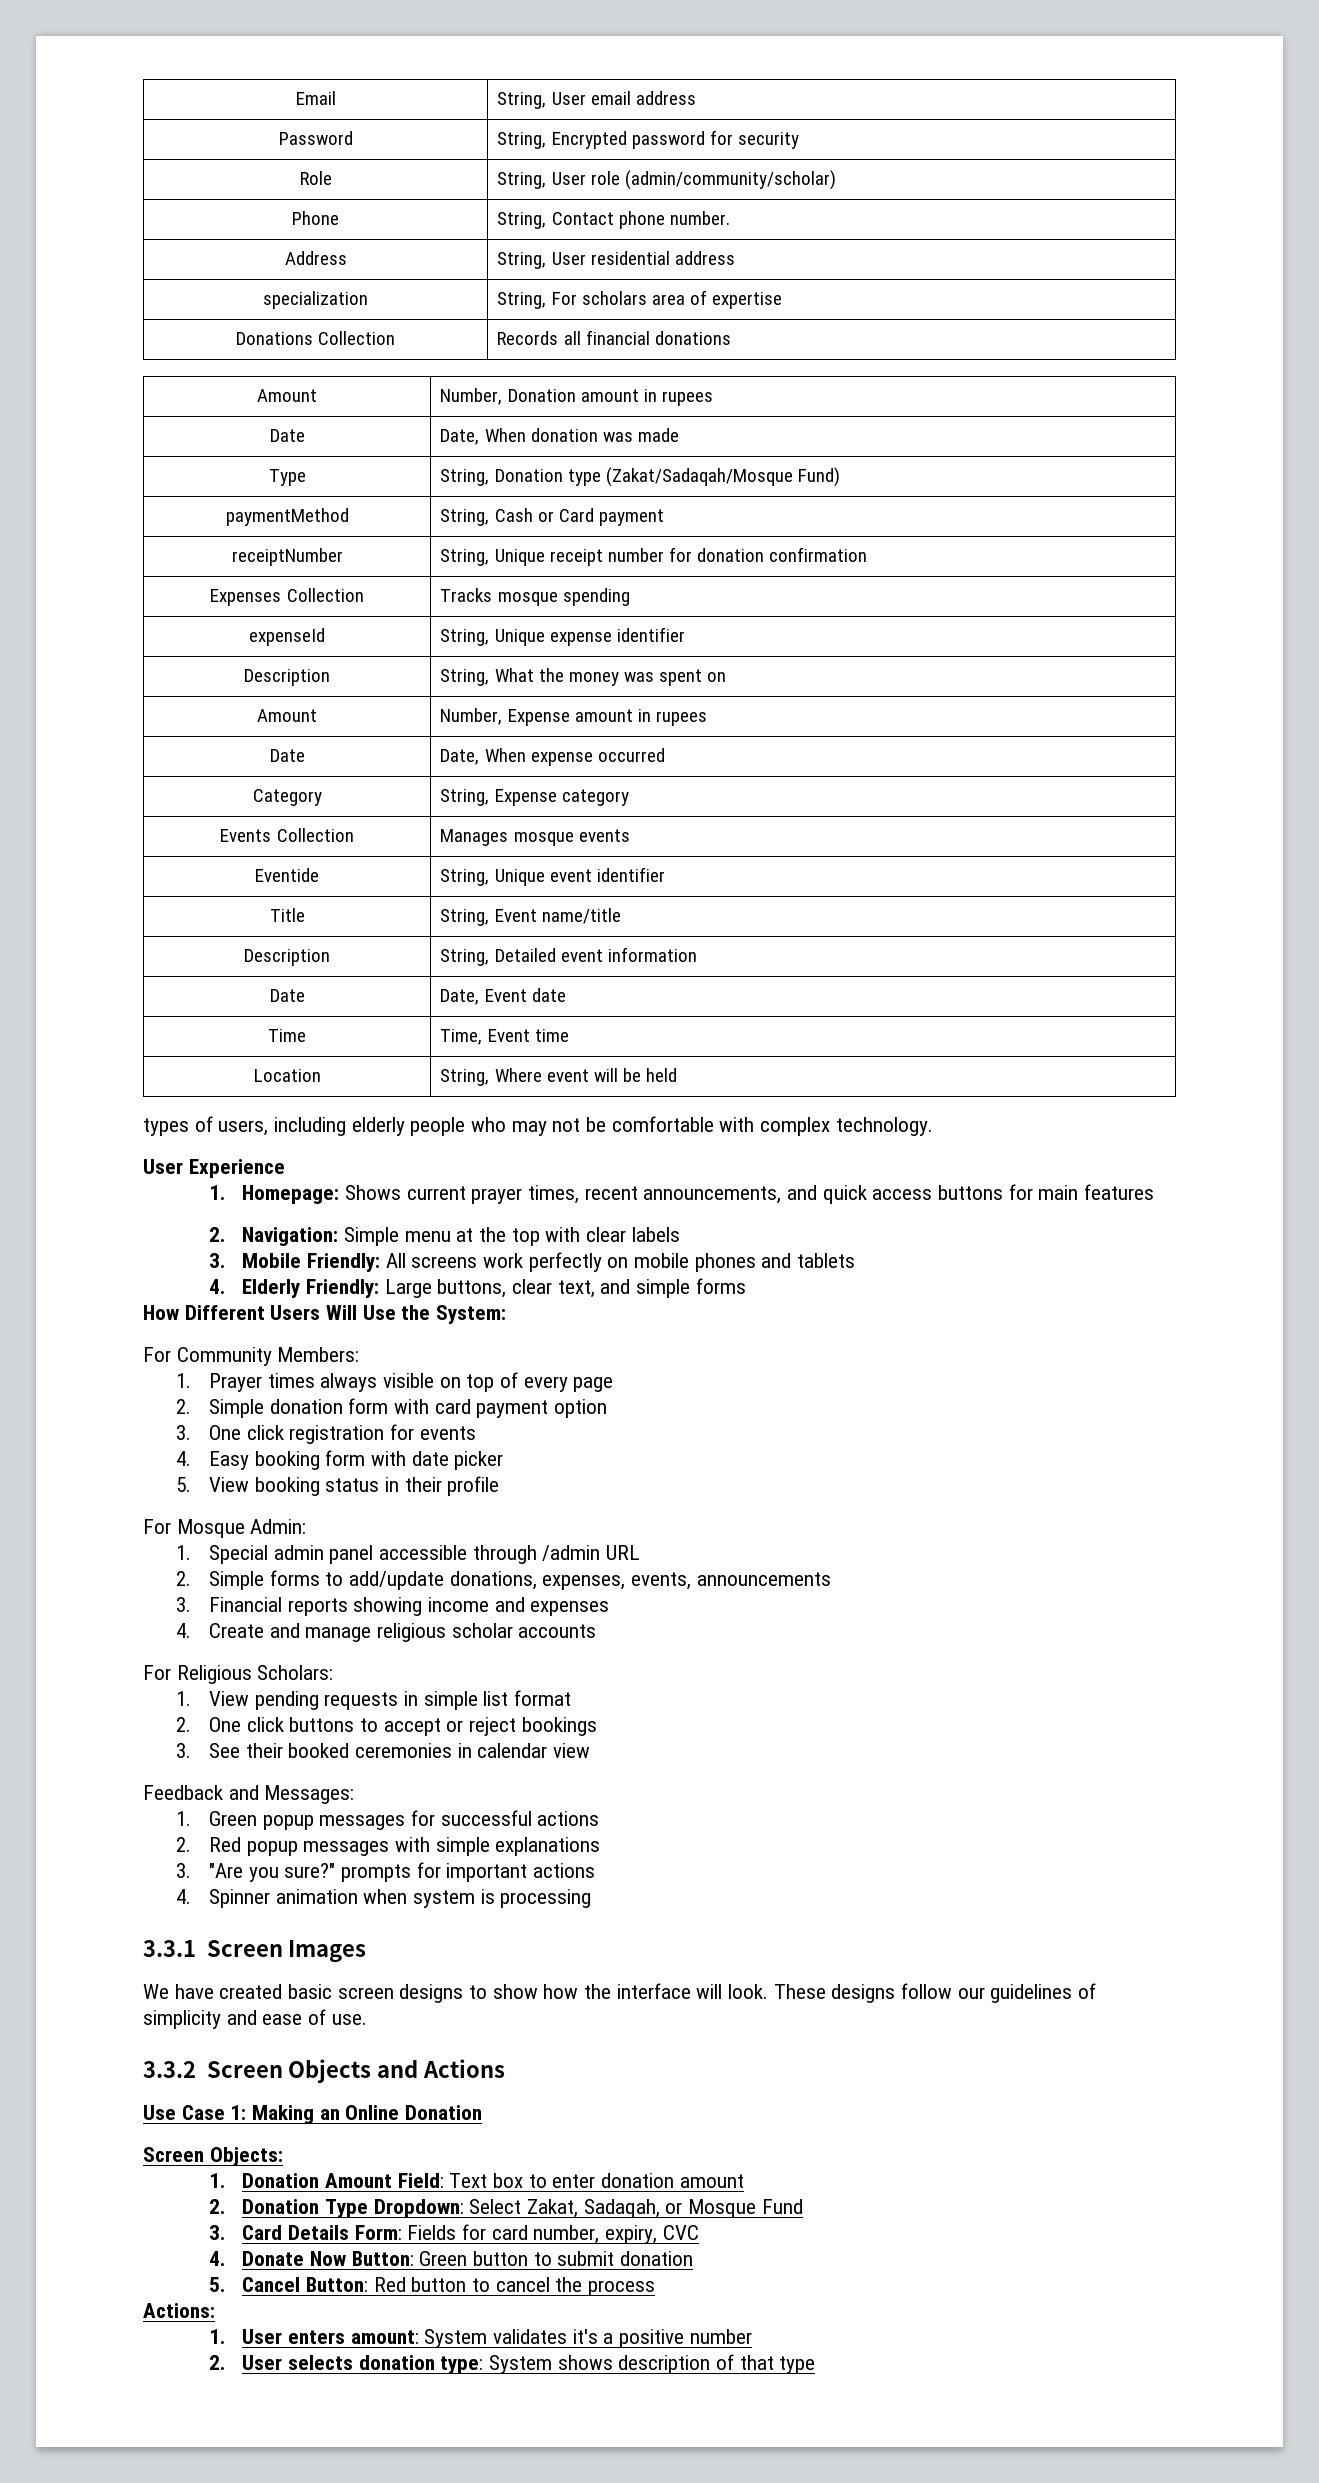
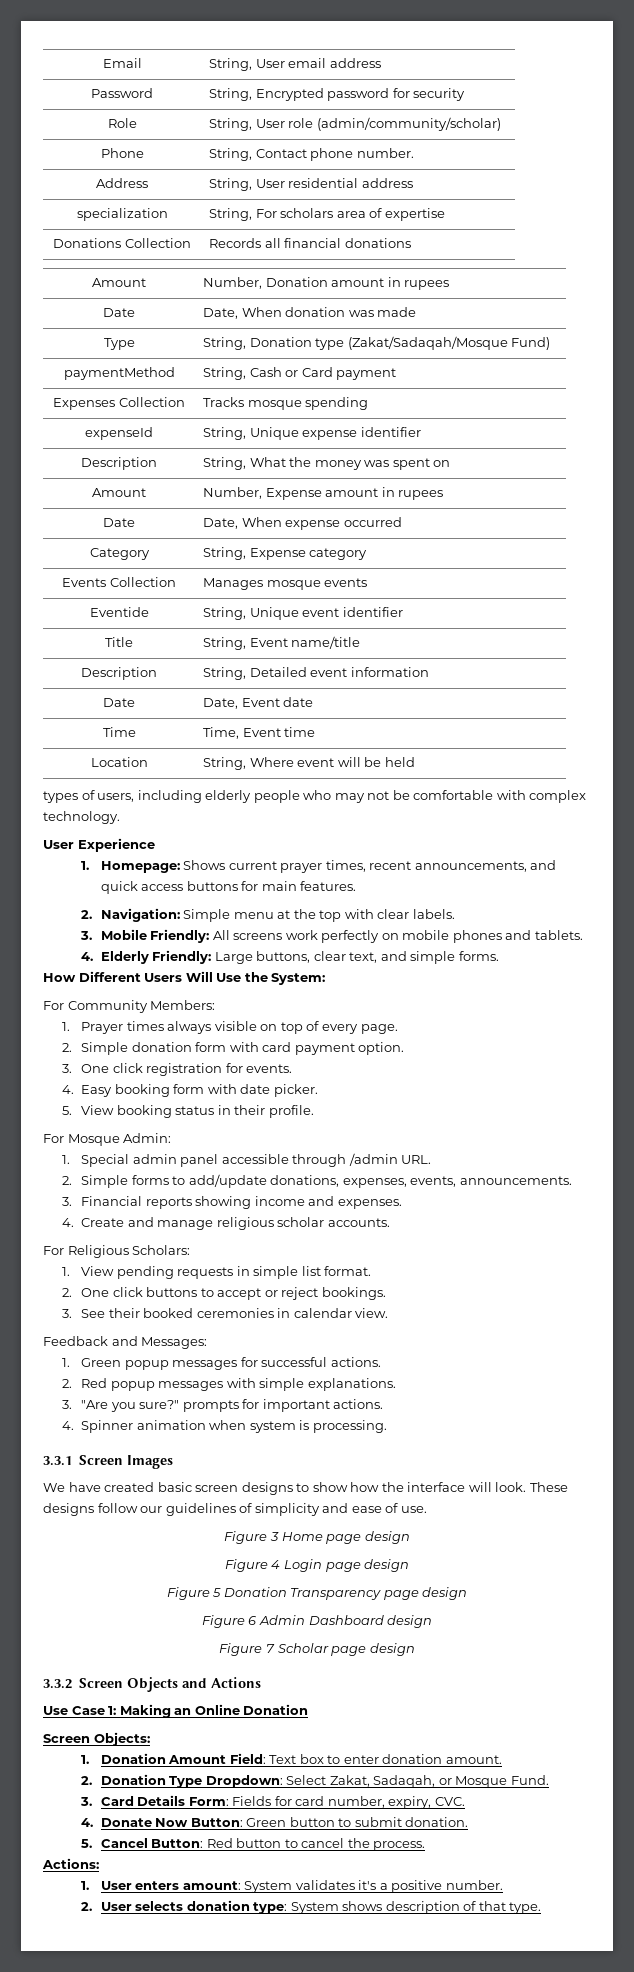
- receiptNumber | String, Unique receipt number for donation confirmation
- 1. Homepage: Shows current prayer times, recent announcements, and quick access buttons for main features
+ 1. Homepage: Shows current prayer times, recent announcements, and quick access buttons for main features.
- 2. Navigation: Simple menu at the top with clear labels
+ 2. Navigation: Simple menu at the top with clear labels.
- 3. Mobile Friendly: All screens work perfectly on mobile phones and tablets
+ 3. Mobile Friendly: All screens work perfectly on mobile phones and tablets.
- 4. Elderly Friendly: Large buttons, clear text, and simple forms
+ 4. Elderly Friendly: Large buttons, clear text, and simple forms.
- 1. Prayer times always visible on top of every page
+ 1. Prayer times always visible on top of every page.
- 2. Simple donation form with card payment option
+ 2. Simple donation form with card payment option.
- 3. One click registration for events
+ 3. One click registration for events.
- 4. Easy booking form with date picker
+ 4. Easy booking form with date picker.
- 5. View booking status in their profile
+ 5. View booking status in their profile.
- 1. Special admin panel accessible through /admin URL
+ 1. Special admin panel accessible through /admin URL.
- 2. Simple forms to add/update donations, expenses, events, announcements
+ 2. Simple forms to add/update donations, expenses, events, announcements.
- 3. Financial reports showing income and expenses
+ 3. Financial reports showing income and expenses.
- 4. Create and manage religious scholar accounts
+ 4. Create and manage religious scholar accounts.
- 1. View pending requests in simple list format
+ 1. View pending requests in simple list format.
- 2. One click buttons to accept or reject bookings
+ 2. One click buttons to accept or reject bookings.
- 3. See their booked ceremonies in calendar view
+ 3. See their booked ceremonies in calendar view.
- 1. Green popup messages for successful actions
+ 1. Green popup messages for successful actions.
- 2. Red popup messages with simple explanations
+ 2. Red popup messages with simple explanations.
- 3. "Are you sure?" prompts for important actions
+ 3. "Are you sure?" prompts for important actions.
- 4. Spinner animation when system is processing
+ 4. Spinner animation when system is processing.
+ Figure 3 Home page design
+ Figure 4 Login page design
+ Figure 5 Donation Transparency page design
+ Figure 6 Admin Dashboard design
+ Figure 7 Scholar page design
- 1. Donation Amount Field: Text box to enter donation amount
+ 1. Donation Amount Field: Text box to enter donation amount.
- 2. Donation Type Dropdown: Select Zakat, Sadaqah, or Mosque Fund
+ 2. Donation Type Dropdown: Select Zakat, Sadaqah, or Mosque Fund.
- 3. Card Details Form: Fields for card number, expiry, CVC
+ 3. Card Details Form: Fields for card number, expiry, CVC.
- 4. Donate Now Button: Green button to submit donation
+ 4. Donate Now Button: Green button to submit donation.
- 5. Cancel Button: Red button to cancel the process
+ 5. Cancel Button: Red button to cancel the process.
- 1. User enters amount: System validates it's a positive number
+ 1. User enters amount: System validates it's a positive number.
- 2. User selects donation type: System shows description of that type
+ 2. User selects donation type: System shows description of that type.

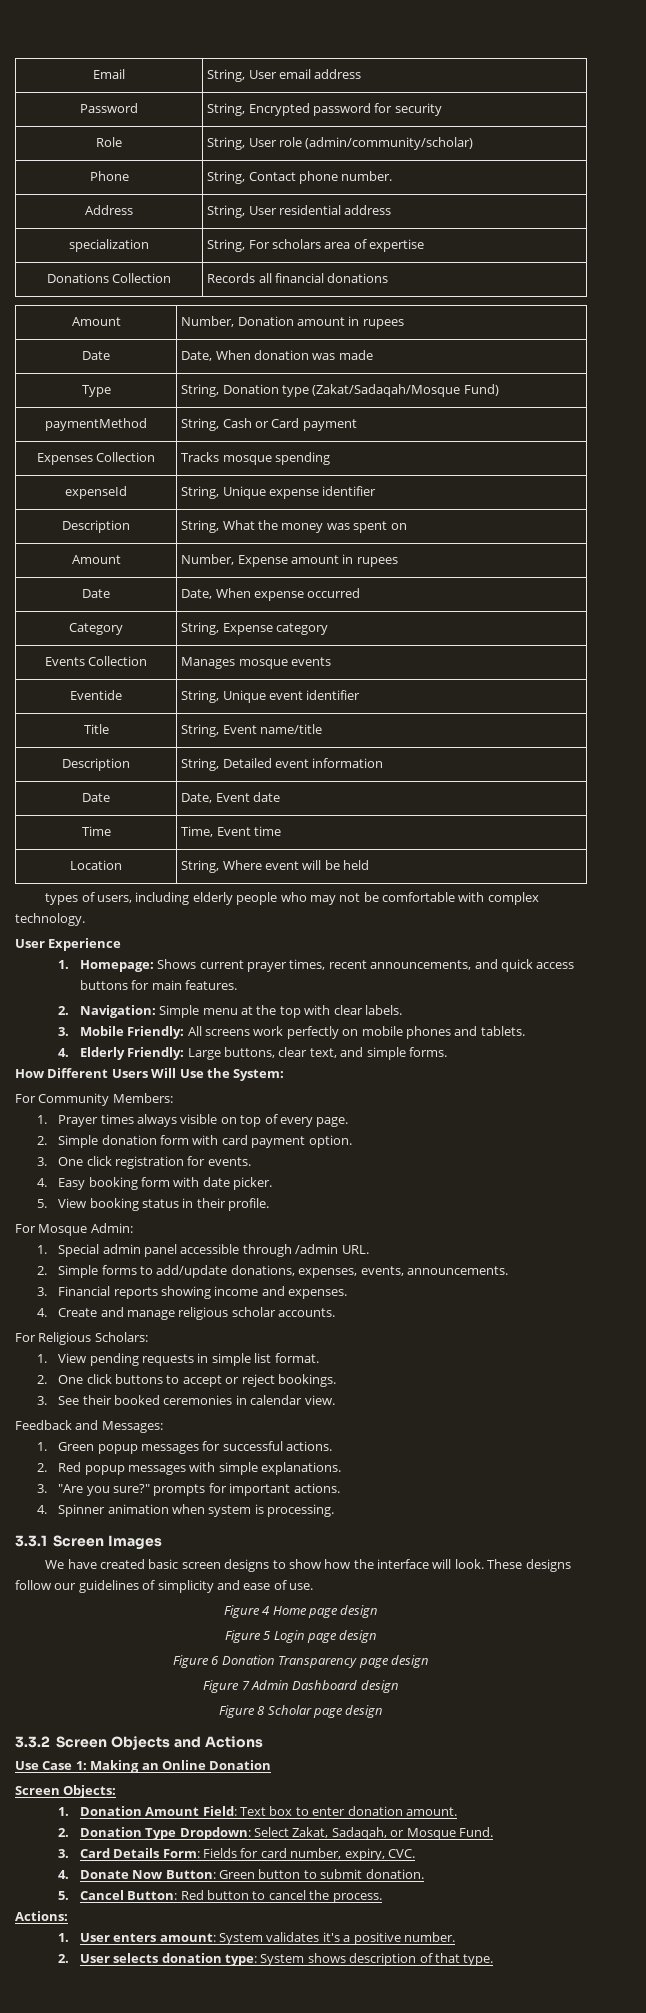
- Figure 3 Home page design
+ Figure 4 Home page design
- Figure 4 Login page design
+ Figure 5 Login page design
- Figure 5 Donation Transparency page design
+ Figure 6 Donation Transparency page design
- Figure 6 Admin Dashboard design
+ Figure 7 Admin Dashboard design
- Figure 7 Scholar page design
+ Figure 8 Scholar page design

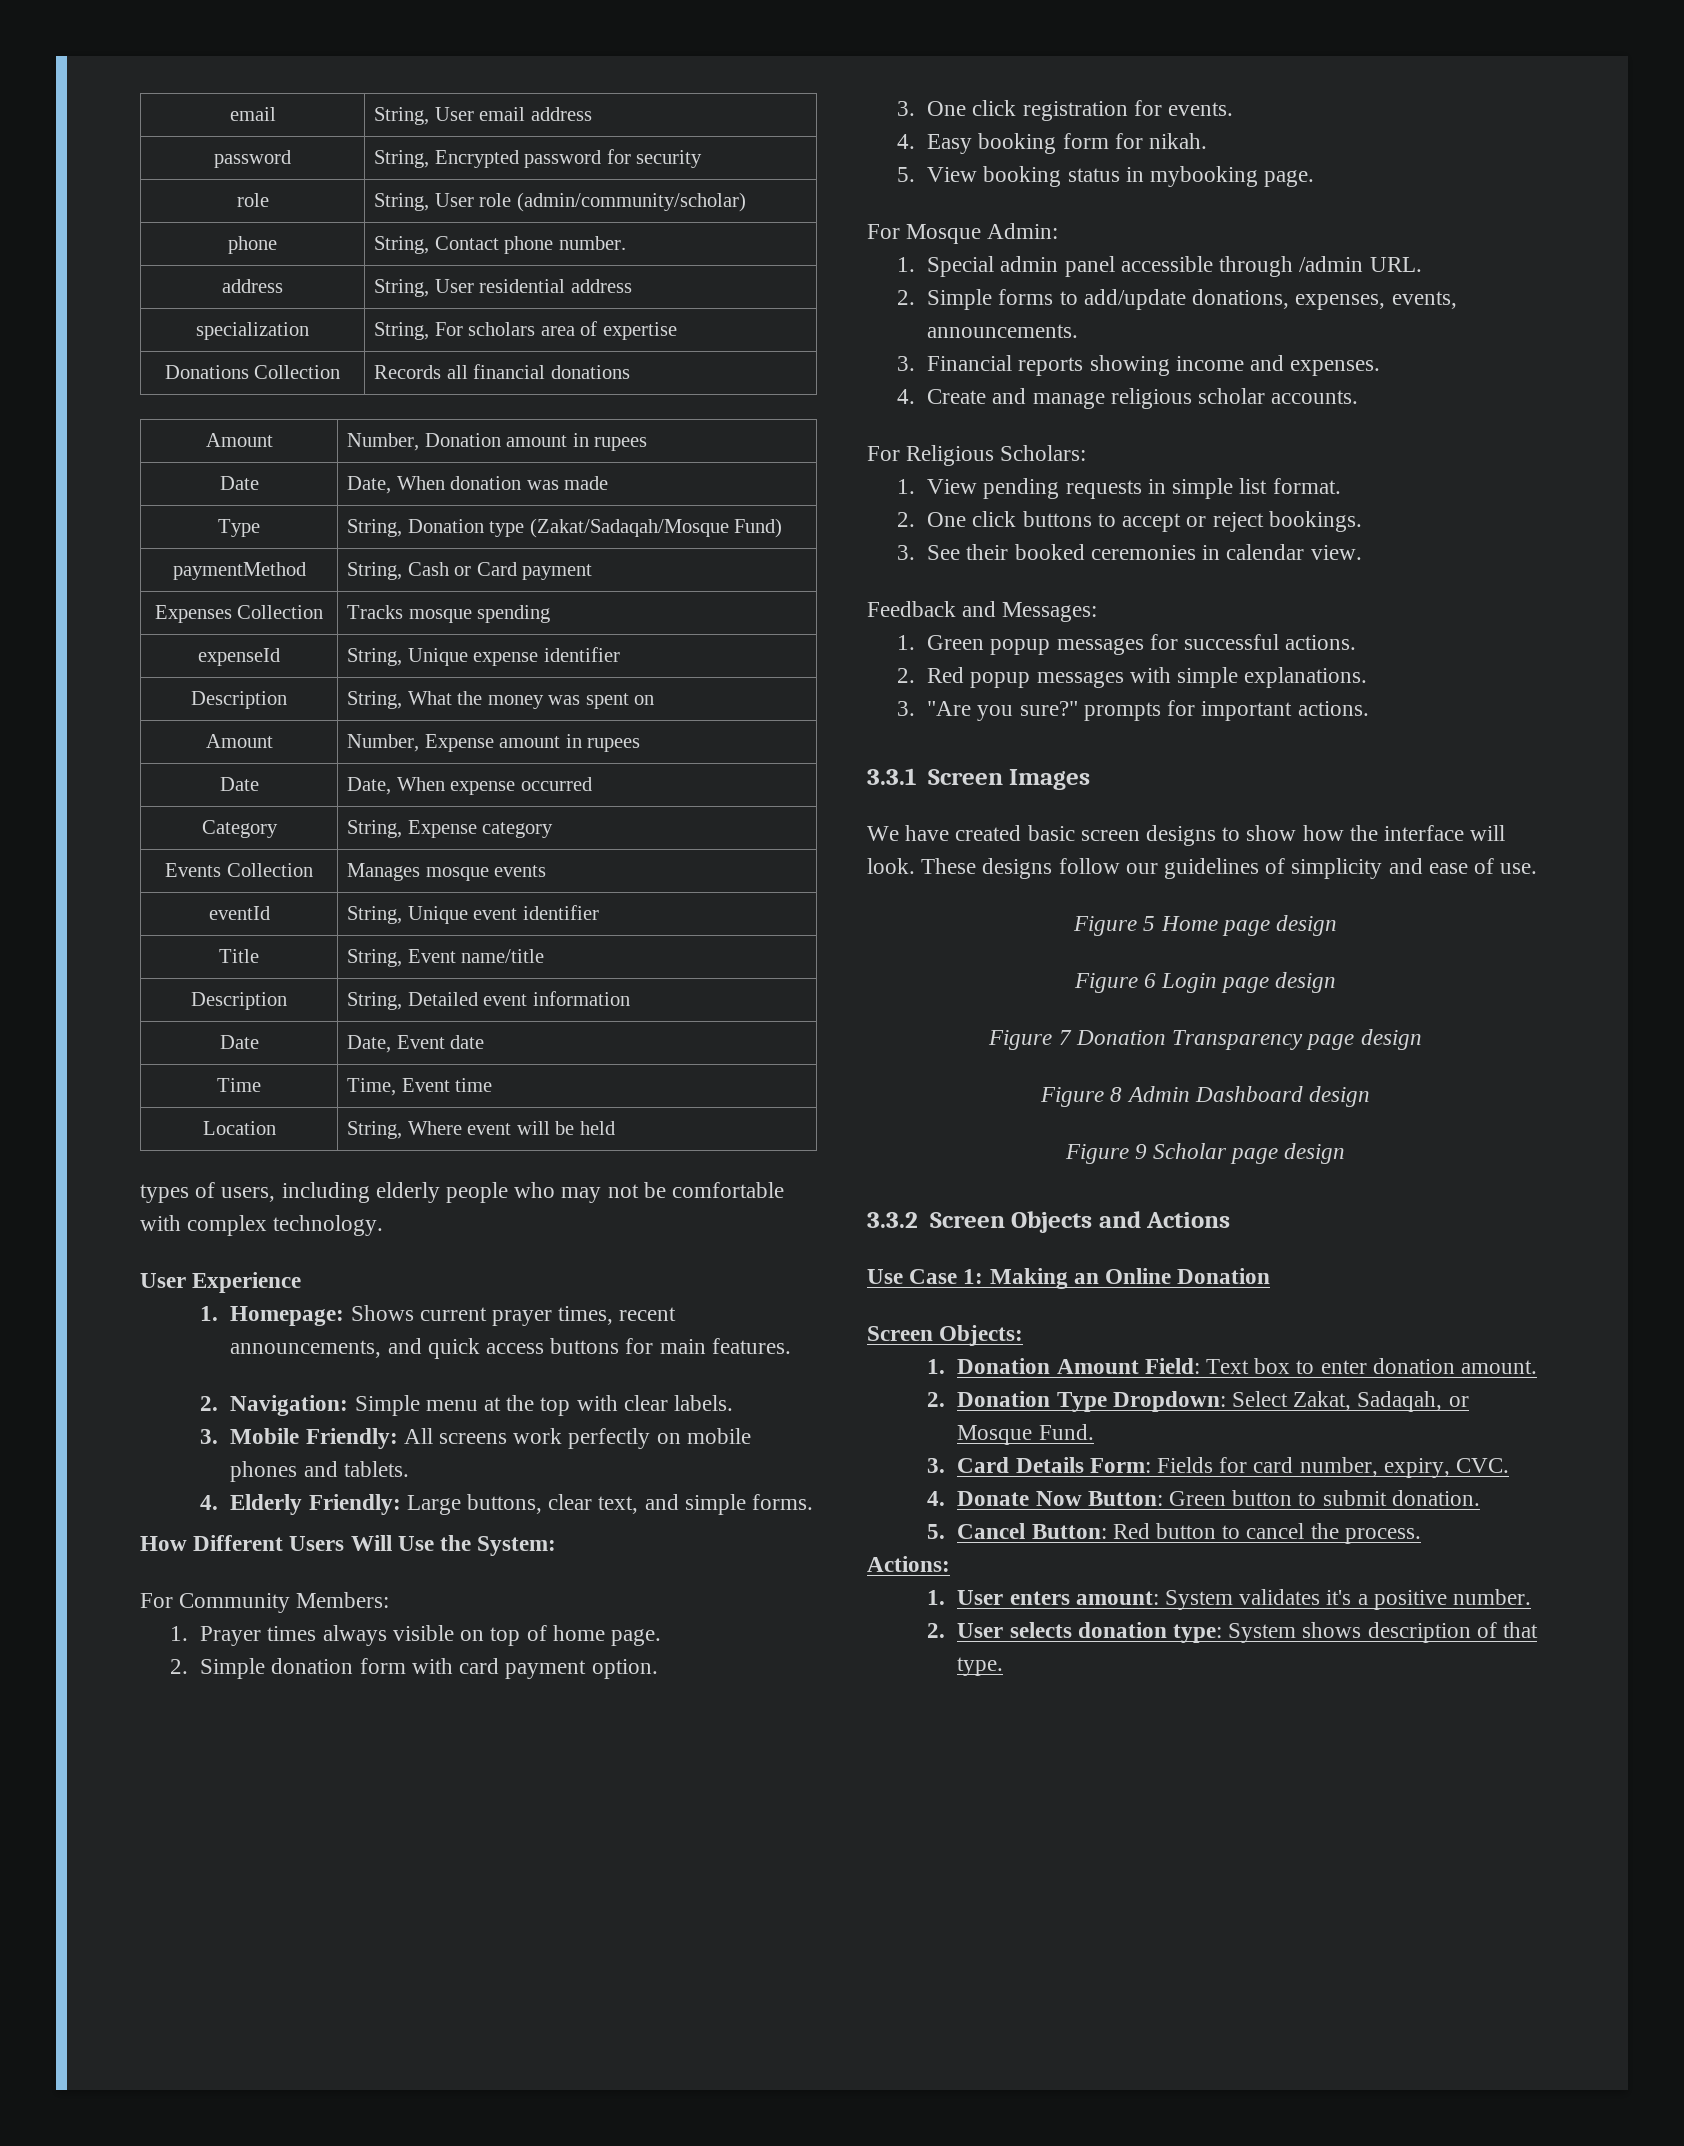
- Email | String, User email address
+ email | String, User email address
- Password | String, Encrypted password for security
+ password | String, Encrypted password for security
- Role | String, User role (admin/community/scholar)
+ role | String, User role (admin/community/scholar)
- Phone | String, Contact phone number.
+ phone | String, Contact phone number.
- Address | String, User residential address
+ address | String, User residential address
- Eventide | String, Unique event identifier
+ eventId | String, Unique event identifier
- 1. Prayer times always visible on top of every page.
+ 1. Prayer times always visible on top of home page.
- 4. Easy booking form with date picker.
+ 4. Easy booking form for nikah.
- 5. View booking status in their profile.
+ 5. View booking status in mybooking page.
- 4. Spinner animation when system is processing.
- Figure 4 Home page design
+ Figure 5 Home page design
- Figure 5 Login page design
+ Figure 6 Login page design
- Figure 6 Donation Transparency page design
+ Figure 7 Donation Transparency page design
- Figure 7 Admin Dashboard design
+ Figure 8 Admin Dashboard design
- Figure 8 Scholar page design
+ Figure 9 Scholar page design

